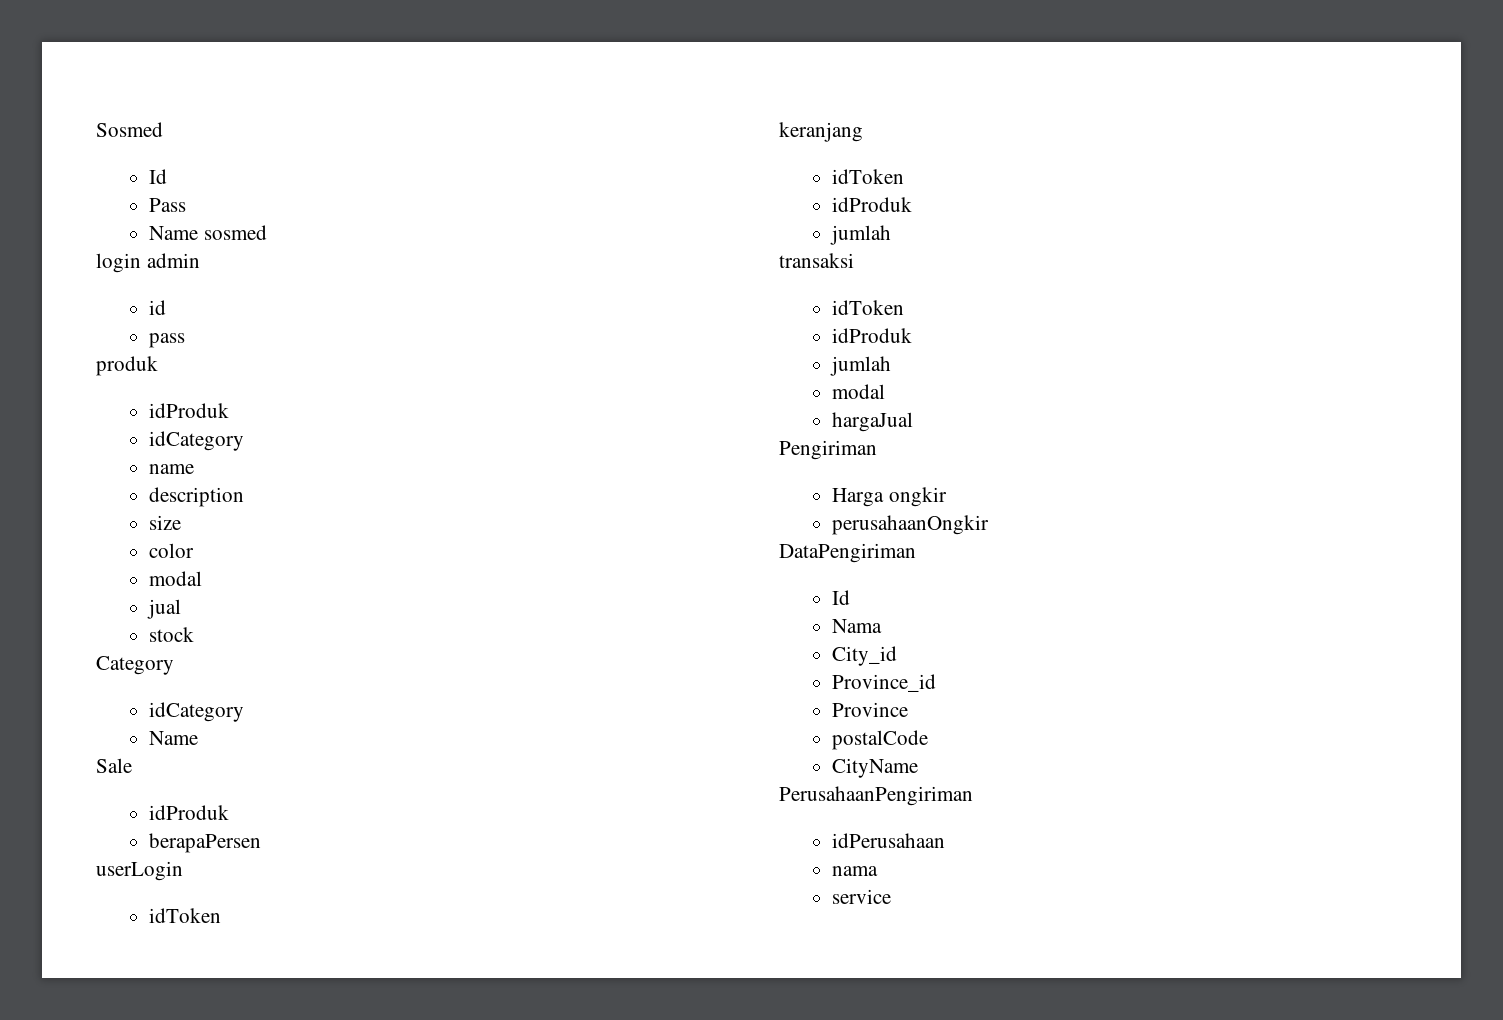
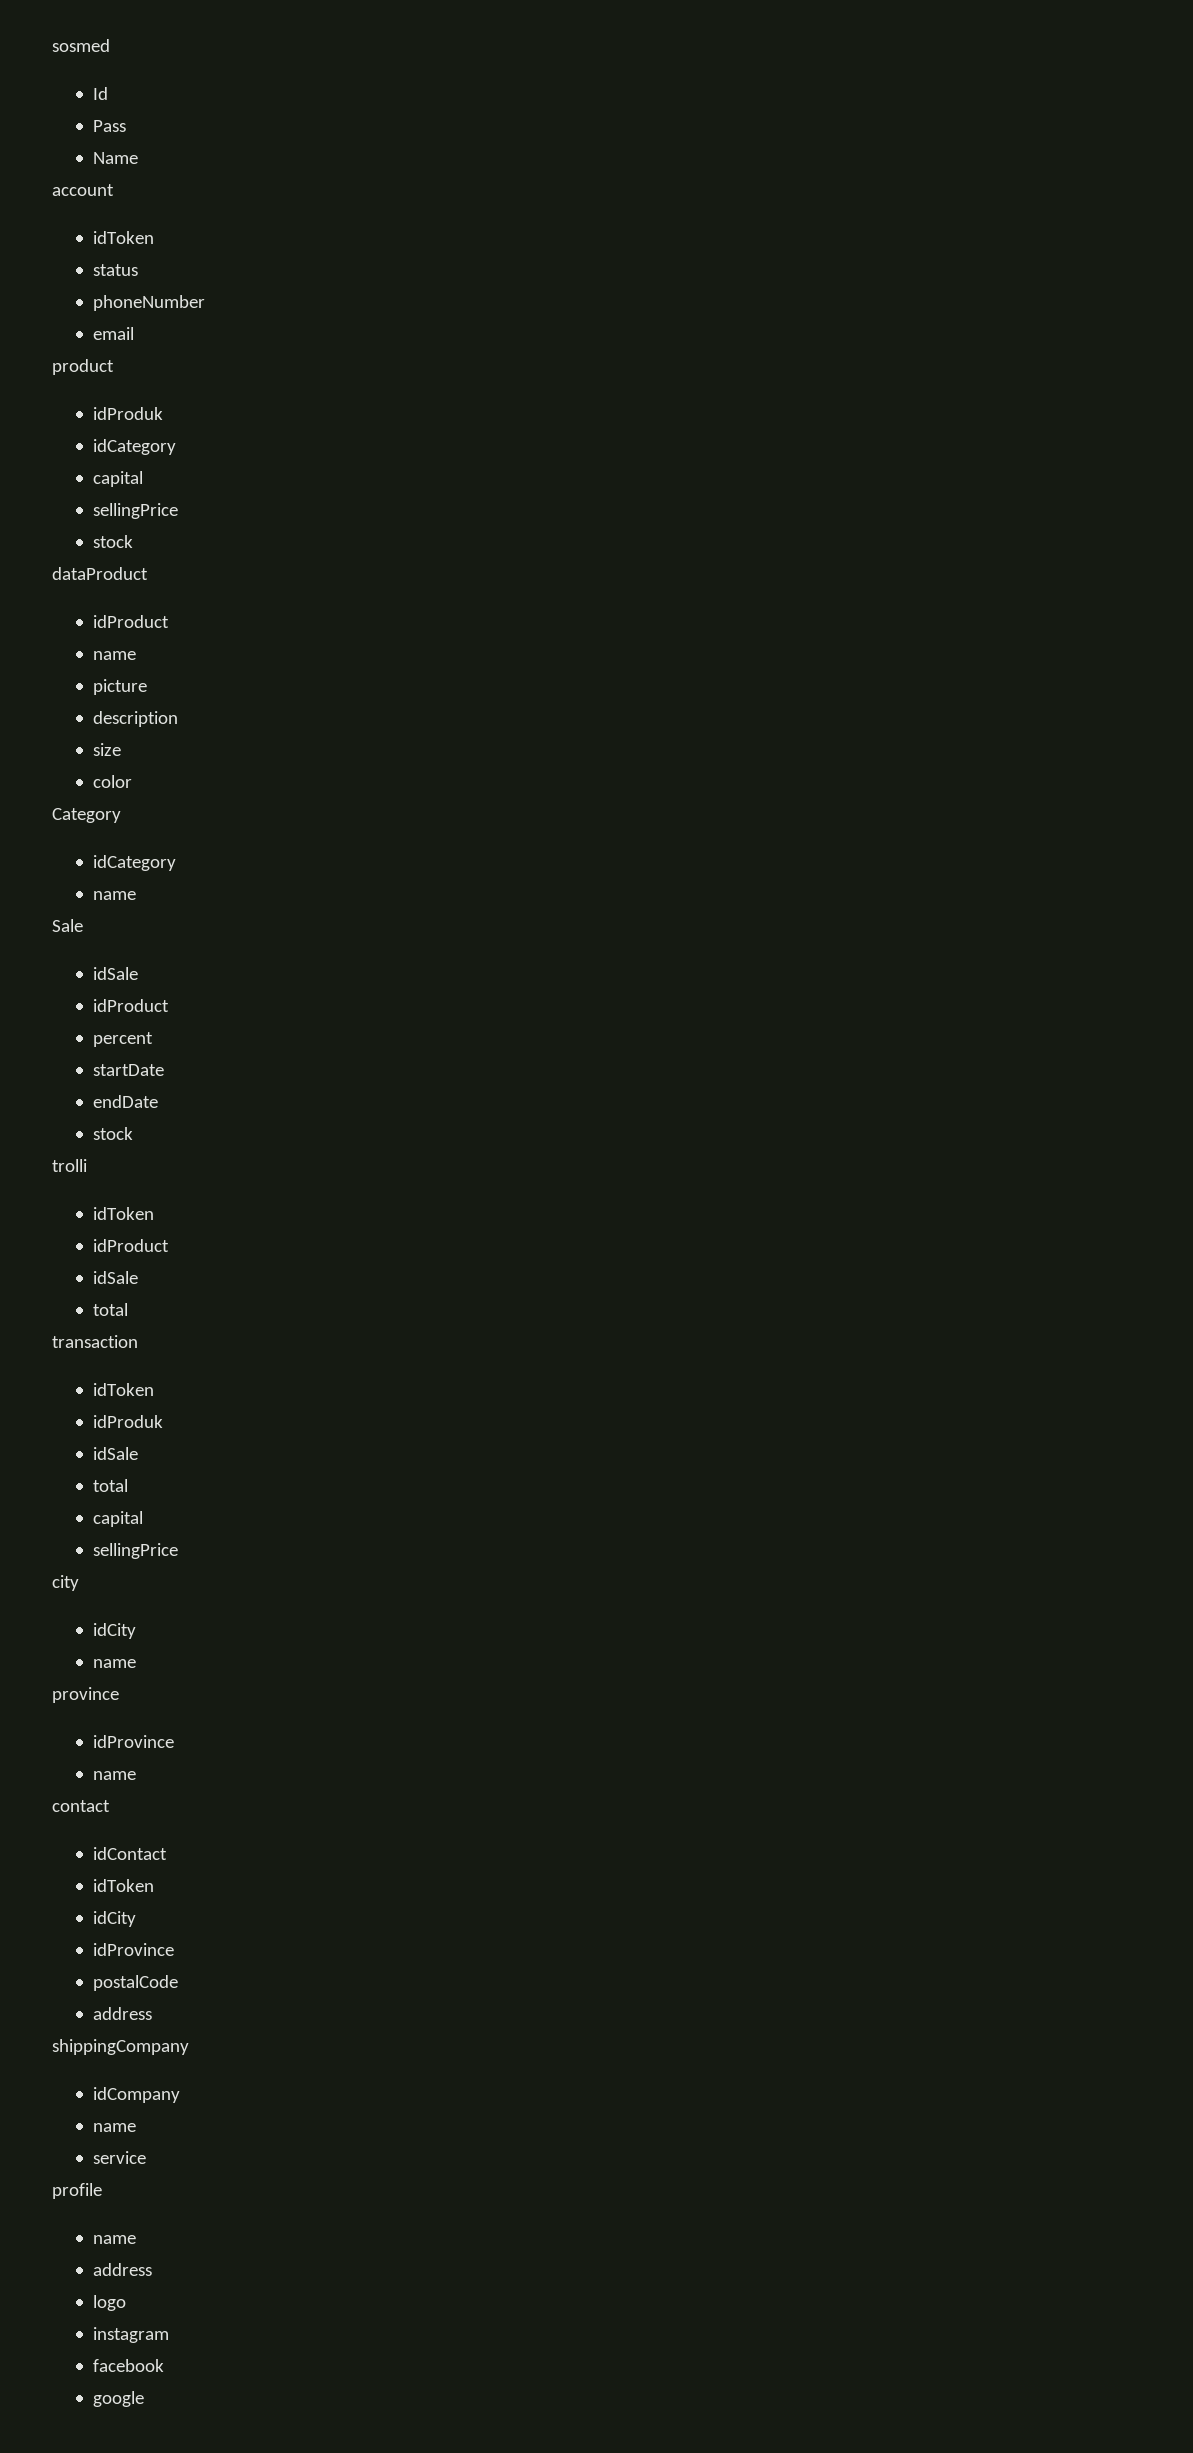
- Sosmed
+ sosmed
- Name sosmed
- login admin
- id
- pass
- produk
+ Name
+ account
+ idToken
+ status
+ phoneNumber
+ email
+ product
  idProduk
  idCategory
+ capital
+ sellingPrice
+ stock
+ dataProduct
+ idProduct
  name
+ picture
  color
- modal
- jual
- stock
  Category
  idCategory
- Name
+ name
  Sale
- idProduk
- berapaPersen
- userLogin
+ idSale
+ idProduct
+ percent
+ startDate
+ endDate
+ stock
+ trolli
  idToken
- keranjang
+ idProduct
+ idSale
+ total
+ transaction
  idToken
  idProduk
- jumlah
- transaksi
+ idSale
+ total
+ capital
+ sellingPrice
+ city
+ idCity
+ name
+ province
+ idProvince
+ name
+ contact
+ idContact
  idToken
- idProduk
- jumlah
- modal
- hargaJual
- Pengiriman
- Harga ongkir
- perusahaanOngkir
- DataPengiriman
- Id
- Nama
- City_id
- Province_id
- Province
+ idCity
+ idProvince
  postalCode
- CityName
- PerusahaanPengiriman
- idPerusahaan
- nama
+ address
+ shippingCompany
+ idCompany
+ name
  service
+ profile
+ name
+ address
+ logo
+ instagram
+ facebook
+ google

